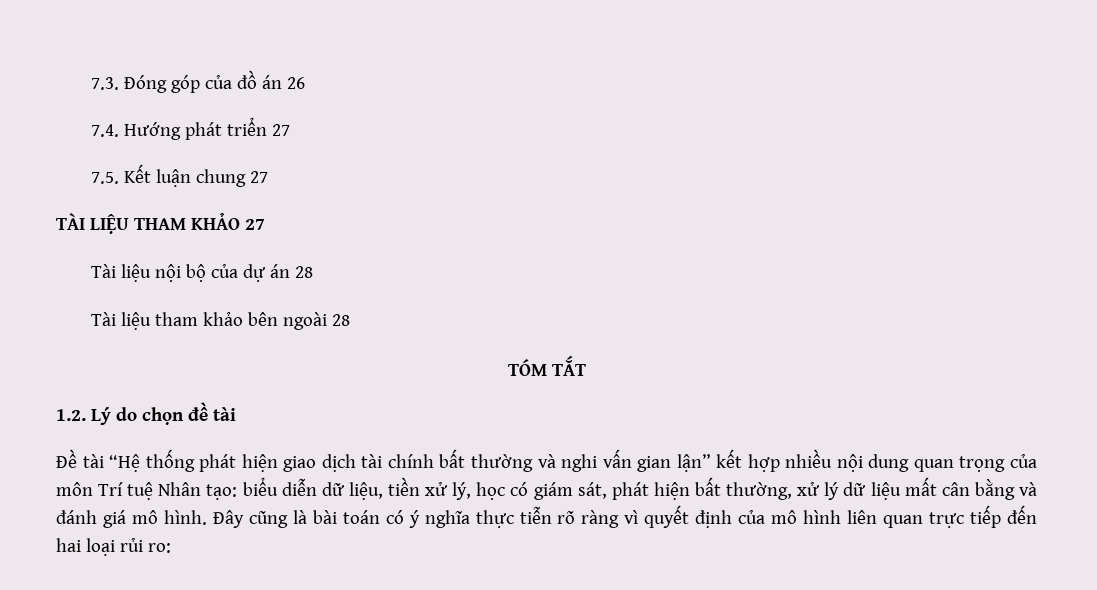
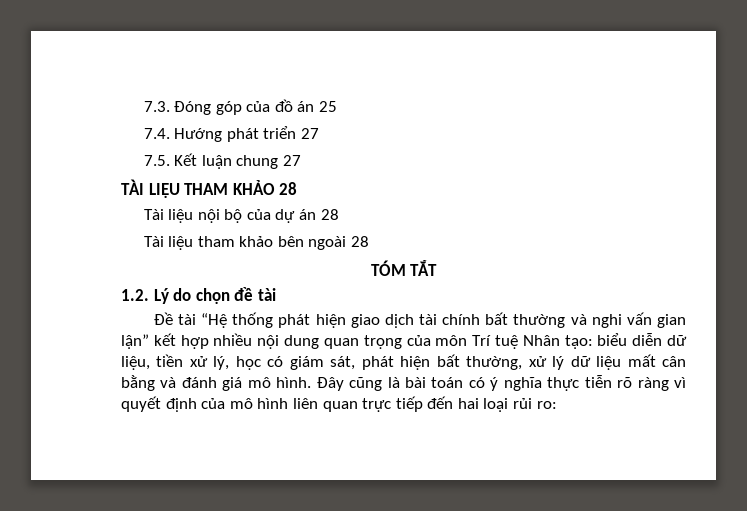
- 7.3. Đóng góp của đồ án 26
+ 7.3. Đóng góp của đồ án 25
- TÀI LIỆU THAM KHẢO 27
+ TÀI LIỆU THAM KHẢO 28

